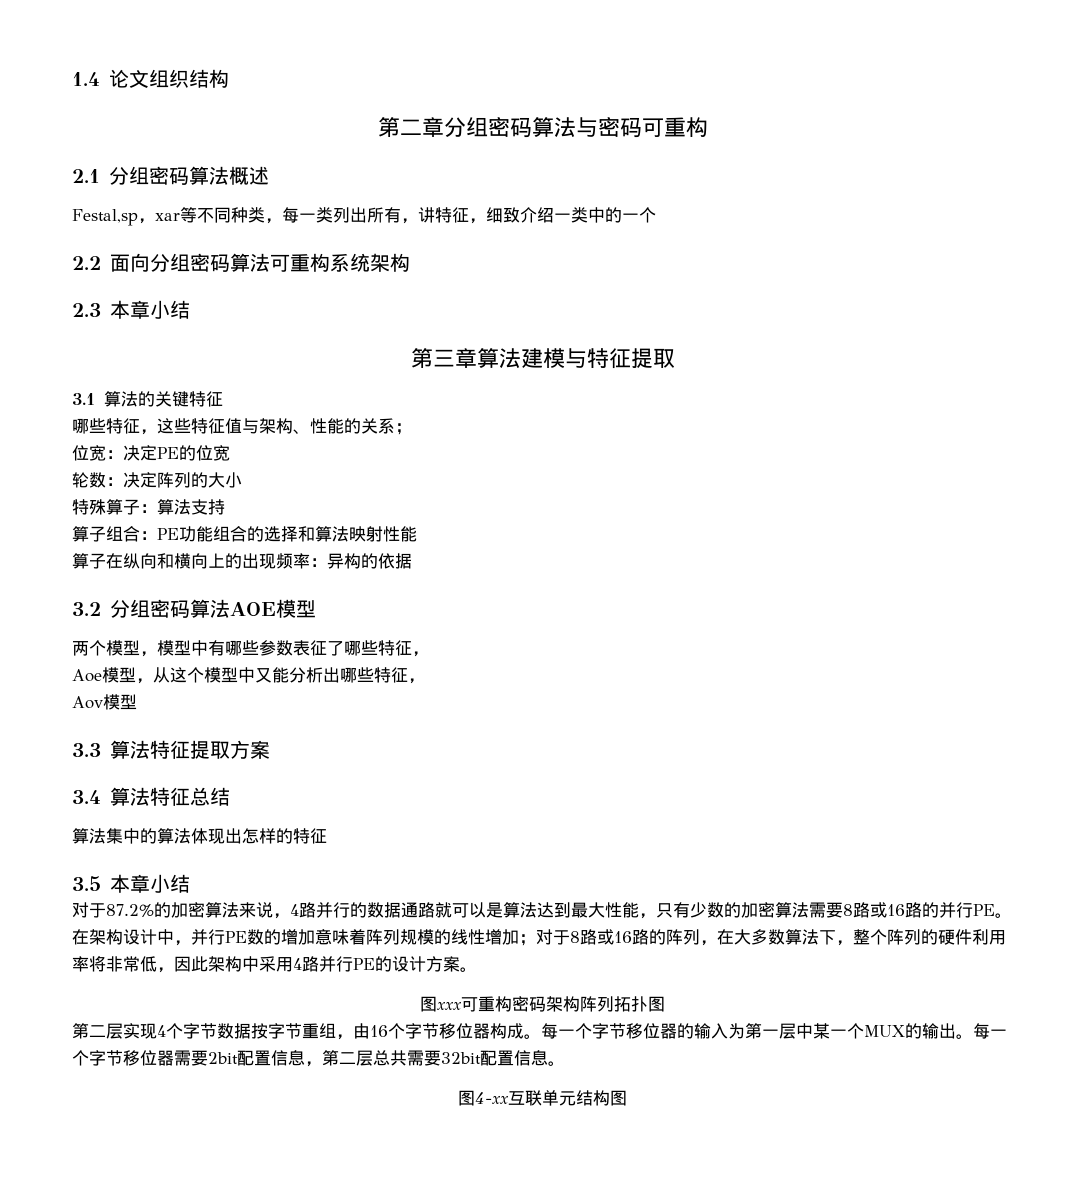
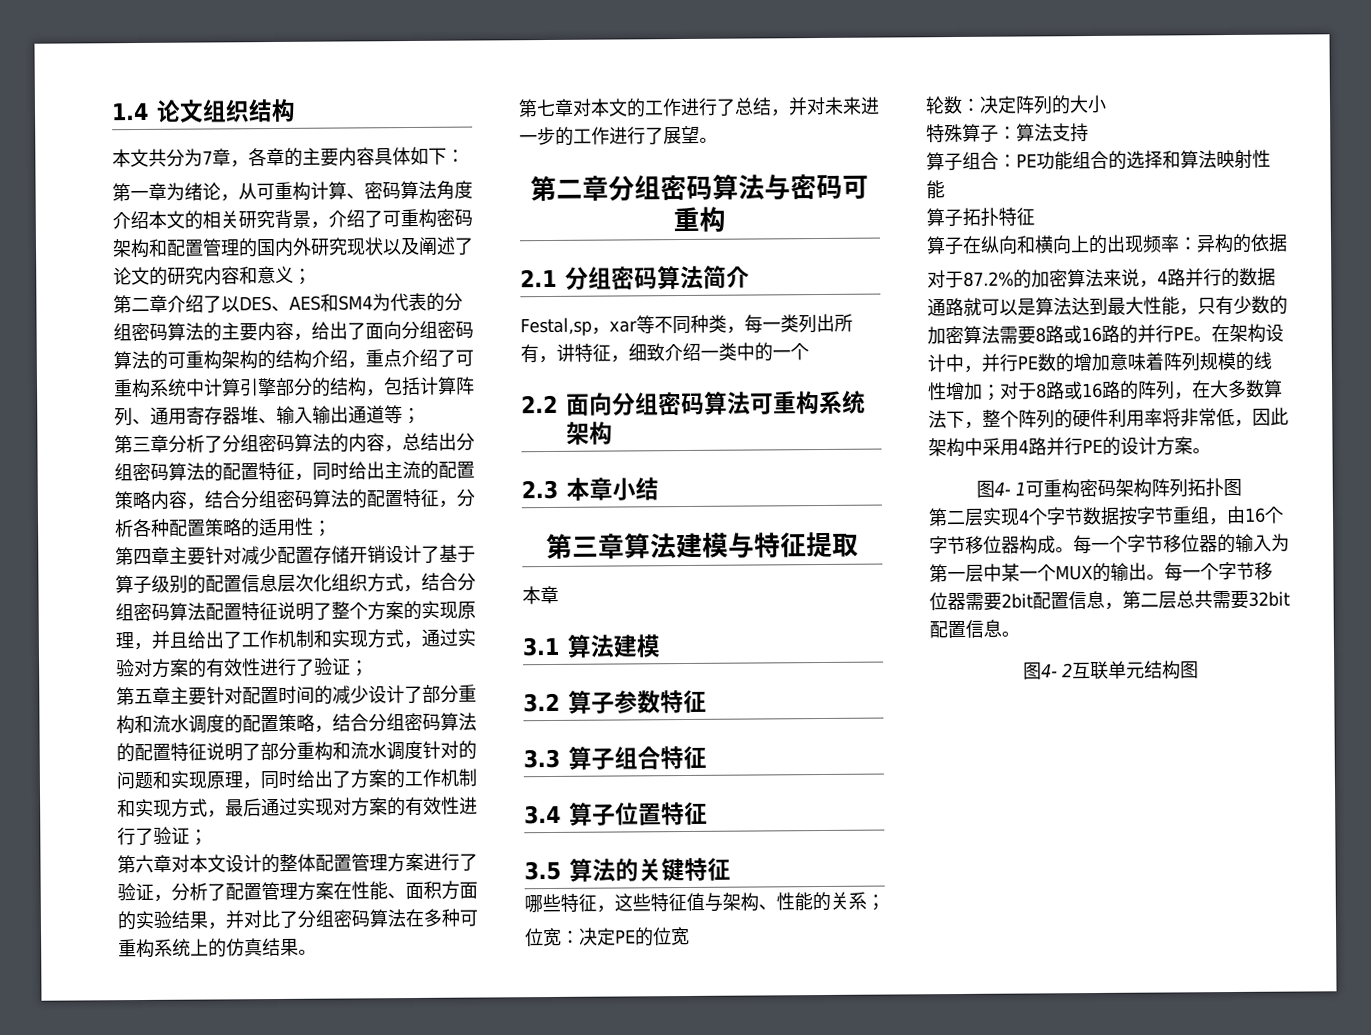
+ 本文共分为7章，各章的主要内容具体如下：
+ 第一章为绪论，从可重构计算、密码算法角度介绍本文的相关研究背景，介绍了可重构密码架构和配置管理的国内外研究现状以及阐述了论文的研究内容和意义；
+ 第二章介绍了以DES、AES和SM4为代表的分组密码算法的主要内容，给出了面向分组密码算法的可重构架构的结构介绍，重点介绍了可重构系统中计算引擎部分的结构，包括计算阵列、通用寄存器堆、输入输出通道等；
+ 第三章分析了分组密码算法的内容，总结出分组密码算法的配置特征，同时给出主流的配置策略内容，结合分组密码算法的配置特征，分析各种配置策略的适用性；
+ 第四章主要针对减少配置存储开销设计了基于算子级别的配置信息层次化组织方式，结合分组密码算法配置特征说明了整个方案的实现原理，并且给出了工作机制和实现方式，通过实验对方案的有效性进行了验证；
+ 第五章主要针对配置时间的减少设计了部分重构和流水调度的配置策略，结合分组密码算法的配置特征说明了部分重构和流水调度针对的问题和实现原理，同时给出了方案的工作机制和实现方式，最后通过实现对方案的有效性进行了验证；
+ 第六章对本文设计的整体配置管理方案进行了验证，分析了配置管理方案在性能、面积方面的实验结果，并对比了分组密码算法在多种可重构系统上的仿真结果。
+ 第七章对本文的工作进行了总结，并对未来进一步的工作进行了展望。
- 2.1分组密码算法概述
+ 2.1分组密码算法简介
  第三章算法建模与特征提取
- 3.1算法的关键特征
+ 本章
+ 3.1算法建模
+ 3.2算子参数特征
+ 3.3算子组合特征
+ 3.4算子位置特征
+ 3.5算法的关键特征
+ 算子拓扑特征
- 3.2分组密码算法AOE模型
- 两个模型，模型中有哪些参数表征了哪些特征，
- Aoe模型，从这个模型中又能分析出哪些特征，
- Aov模型
- 3.3算法特征提取方案
- 3.4算法特征总结
- 算法集中的算法体现出怎样的特征
- 3.5本章小结
- 图xxx可重构密码架构阵列拓扑图
+ 图4- 1可重构密码架构阵列拓扑图
- 图4-xx互联单元结构图
+ 图4- 2互联单元结构图

